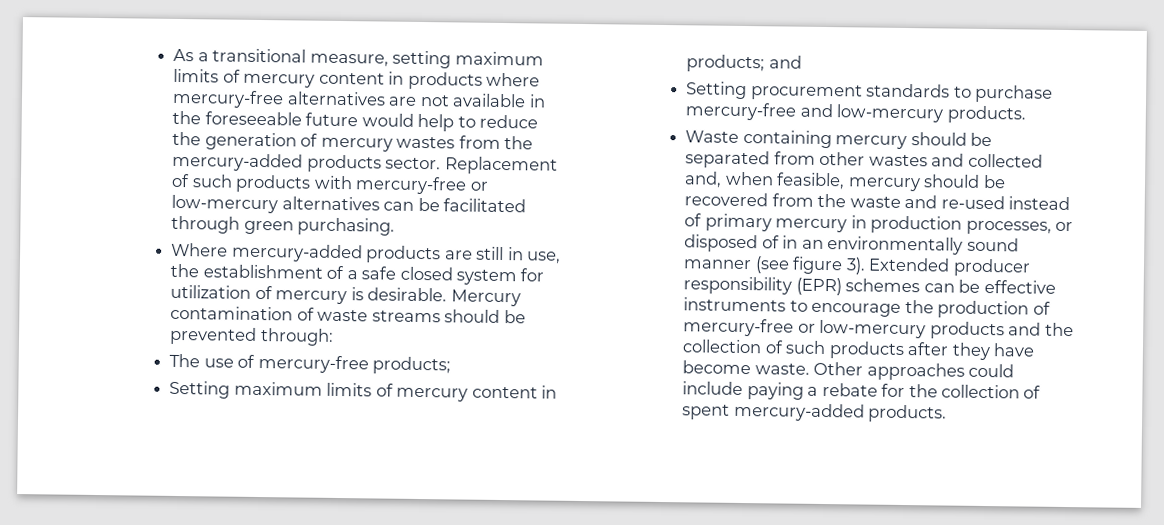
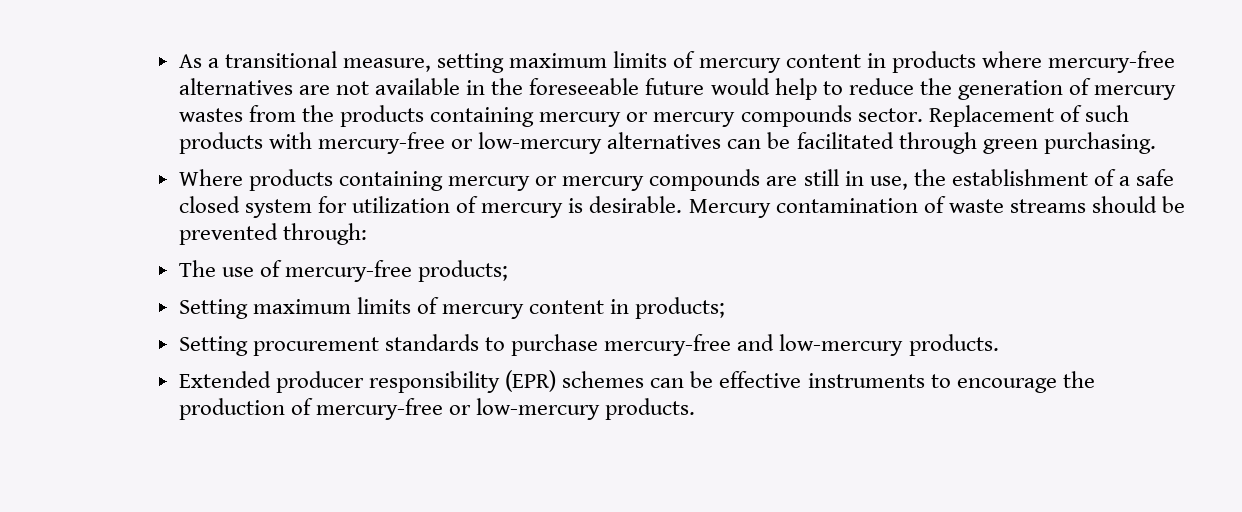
- As a transitional measure, setting maximum limits of mercury content in products where mercury-free alternatives are not available in the foreseeable future would help to reduce the generation of mercury wastes from the mercury-added products sector.
+ As a transitional measure, setting maximum limits of mercury content in products where mercury-free alternatives are not available in the foreseeable future would help to reduce the generation of mercury wastes from the products containing mercury or mercury compounds sector.
- Where mercury-added products are still in use, the establishment of a safe closed system for utilization of mercury is desirable.
+ Where products containing mercury or mercury compounds are still in use, the establishment of a safe closed system for utilization of mercury is desirable.
- Setting maximum limits of mercury content in products; and
+ Setting maximum limits of mercury content in products;
- Waste containing mercury should be separated from other wastes and collected and, when feasible, mercury should be recovered from the waste and re-used instead of primary mercury in production processes, or disposed of in an environmentally sound manner (see figure 3). Extended producer responsibility (EPR) schemes can be effective instruments to encourage the production of mercury-free or low-mercury products and the collection of such products after they have become waste. Other approaches could include paying a rebate for the collection of spent mercury-added products.
+ Extended producer responsibility (EPR) schemes can be effective instruments to encourage the production of mercury-free or low-mercury products.

